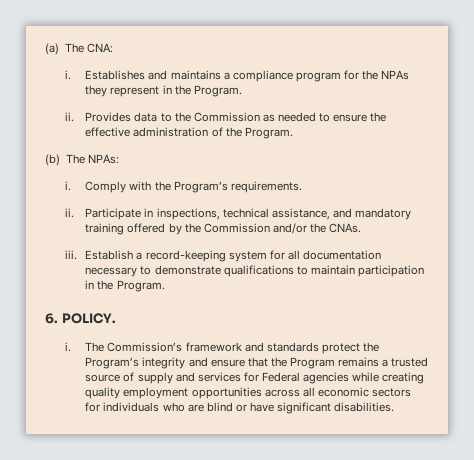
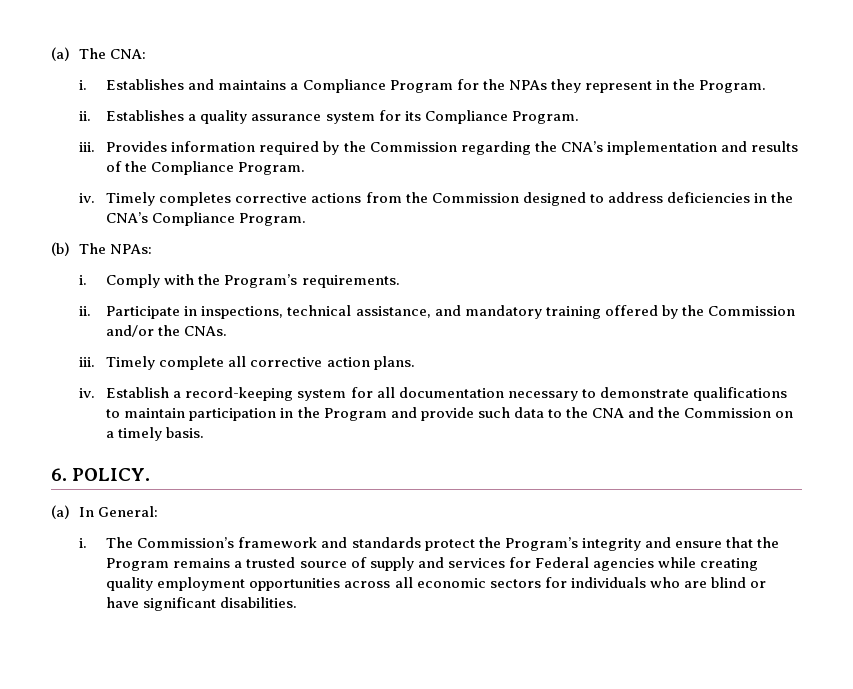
- Establishes and maintains a compliance program for the NPAs they represent in the Program.
+ Establishes and maintains a Compliance Program for the NPAs they represent in the Program.
- Provides data to the Commission as needed to ensure the effective administration of the Program.
+ Establishes a quality assurance system for its Compliance Program.
+ iii. Provides information required by the Commission regarding the CNA’s implementation and results of the Compliance Program.
+ iv. Timely completes corrective actions from the Commission designed to address deficiencies in the CNA’s Compliance Program.
+ Timely complete all corrective action plans.
+ iv.
- Establish a record-keeping system for all documentation necessary to demonstrate qualifications to maintain participation in the Program.
+ Establish a record-keeping system for all documentation necessary to demonstrate qualifications to maintain participation in the Program and provide such data to the CNA and the Commission on a timely basis.
+ (a) In General:

